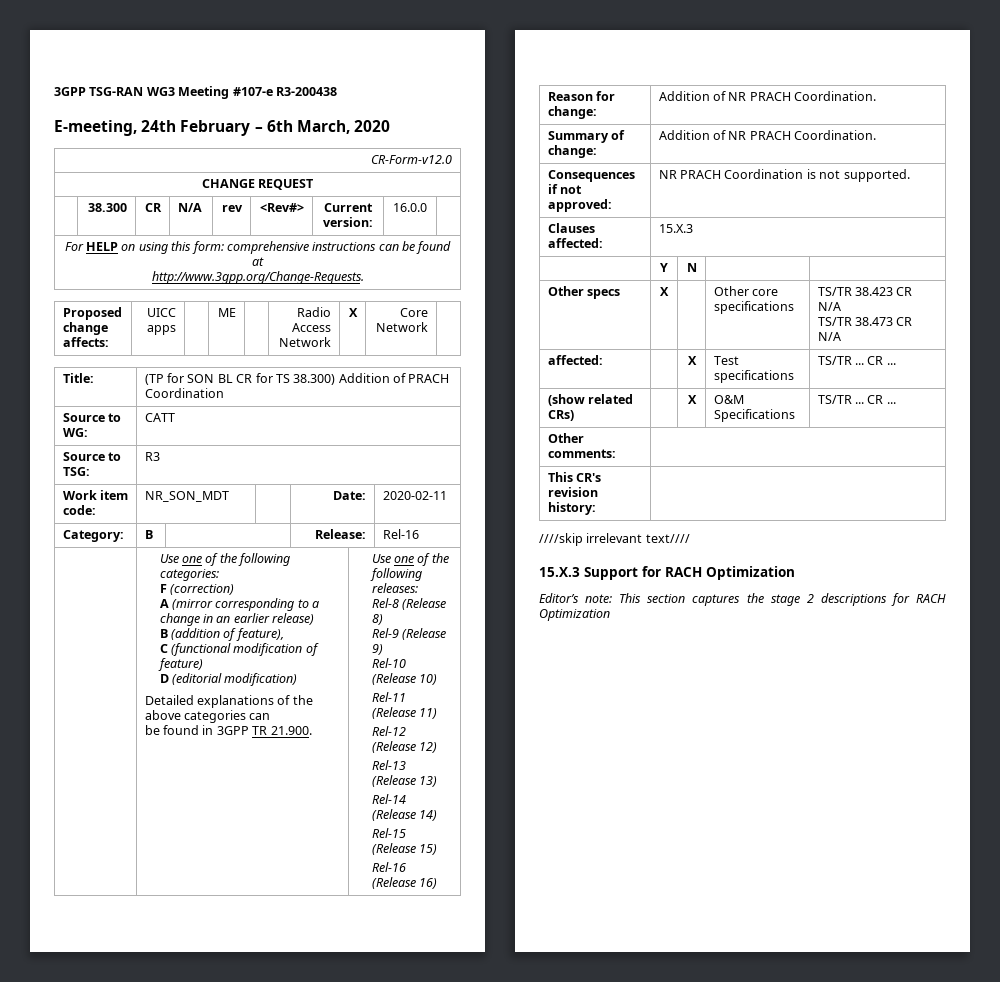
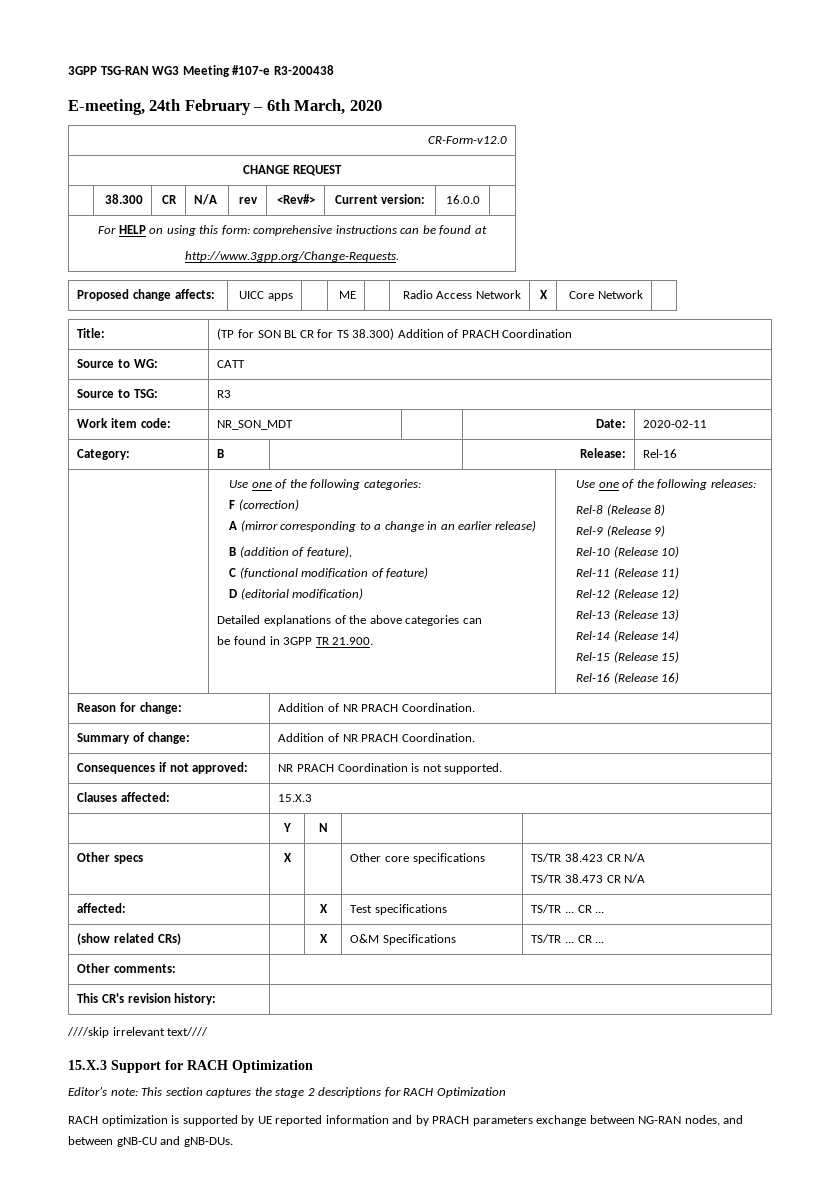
+ RACH optimization is supported by UE reported information and by PRACH parameters exchange between NG-RAN nodes, and between gNB-CU and gNB-DUs.

